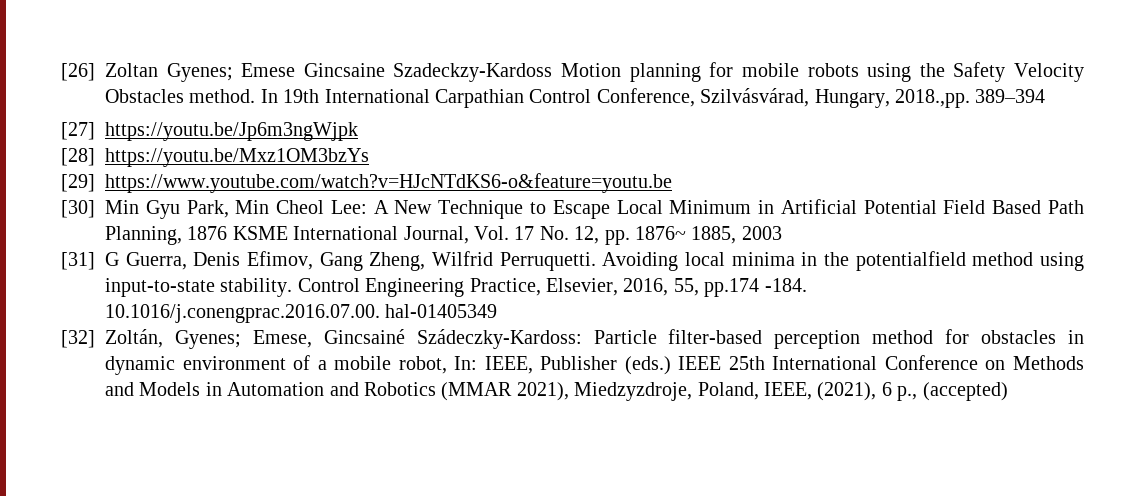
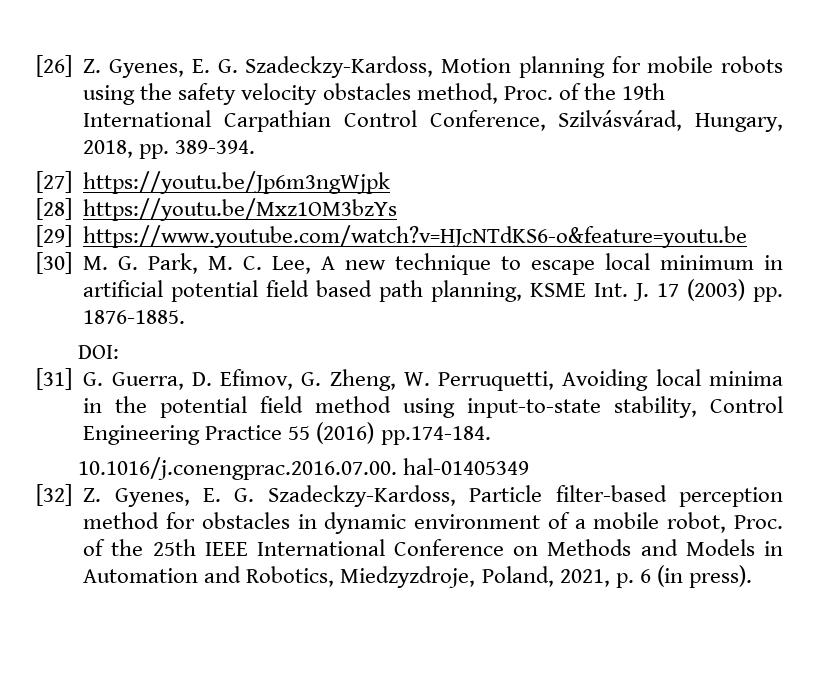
- [26] Zoltan Gyenes; Emese Gincsaine Szadeckzy-Kardoss Motion planning for mobile robots using the Safety Velocity Obstacles method. In 19th International Carpathian Control Conference, Szilvásvárad, Hungary, 2018.,pp. 389–394
+ [26] Z. Gyenes, E. G. Szadeckzy-Kardoss, Motion planning for mobile robots using the safety velocity obstacles method, Proc. of the 19th International Carpathian Control Conference, Szilvásvárad, Hungary, 2018, pp. 389-394.
- [30] Min Gyu Park, Min Cheol Lee: A New Technique to Escape Local Minimum in Artificial Potential Field Based Path Planning, 1876 KSME International Journal, Vol. 17 No. 12, pp. 1876~ 1885, 2003
- [31] G Guerra, Denis Efimov, Gang Zheng, Wilfrid Perruquetti. Avoiding local minima in the potentialfield method using input-to-state stability. Control Engineering Practice, Elsevier, 2016, 55, pp.174 -184. 10.1016/j.conengprac.2016.07.00. hal-01405349
- [32] Zoltán, Gyenes; Emese, Gincsainé Szádeczky-Kardoss: Particle filter-based perception method for obstacles in dynamic environment of a mobile robot, In: IEEE, Publisher (eds.) IEEE 25th International Conference on Methods and Models in Automation and Robotics (MMAR 2021), Miedzyzdroje, Poland, IEEE, (2021), 6 p., (accepted)
+ [30] M. G. Park, M. C. Lee, A new technique to escape local minimum in artificial potential field based path planning, KSME Int. J. 17 (2003) pp. 1876-1885.
+ DOI:
+ [31] G. Guerra, D. Efimov, G. Zheng, W. Perruquetti, Avoiding local minima in the potential field method using input-to-state stability, Control Engineering Practice 55 (2016) pp.174-184.
+ 10.1016/j.conengprac.2016.07.00. hal-01405349
+ [32] Z. Gyenes, E. G. Szadeckzy-Kardoss, Particle filter-based perception method for obstacles in dynamic environment of a mobile robot, Proc. of the 25th IEEE International Conference on Methods and Models in Automation and Robotics, Miedzyzdroje, Poland, 2021, p. 6 (in press).

